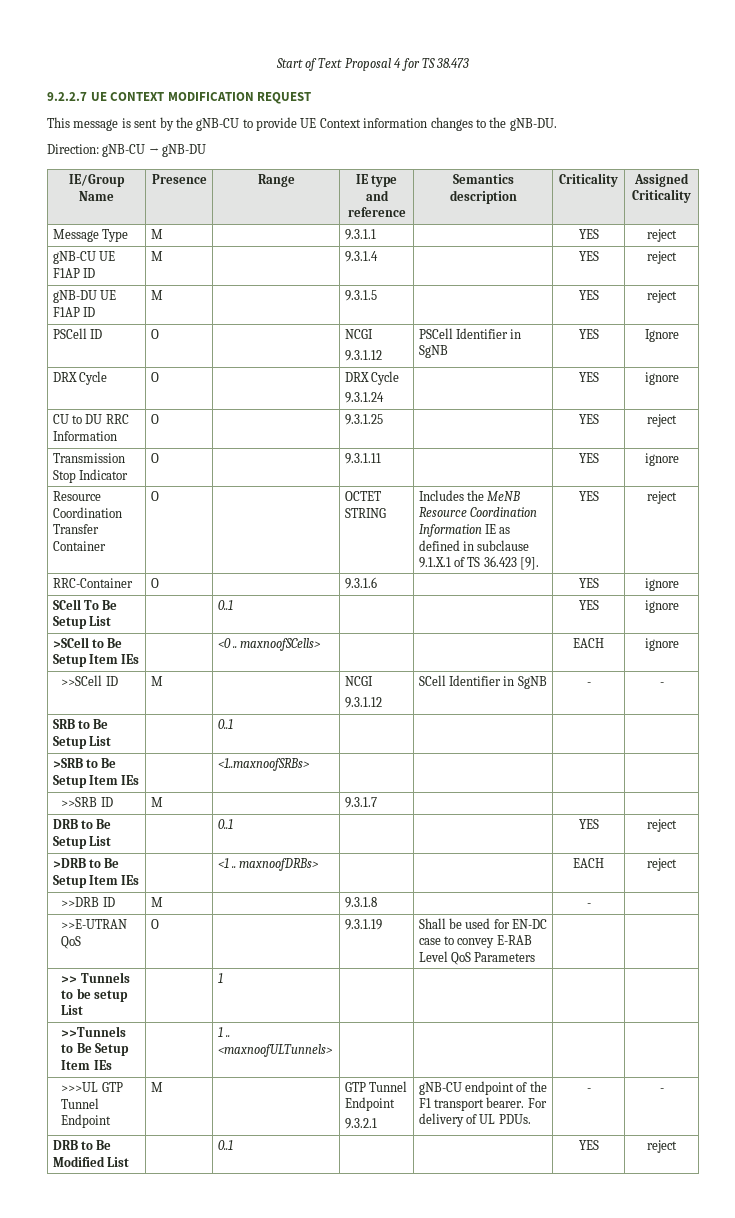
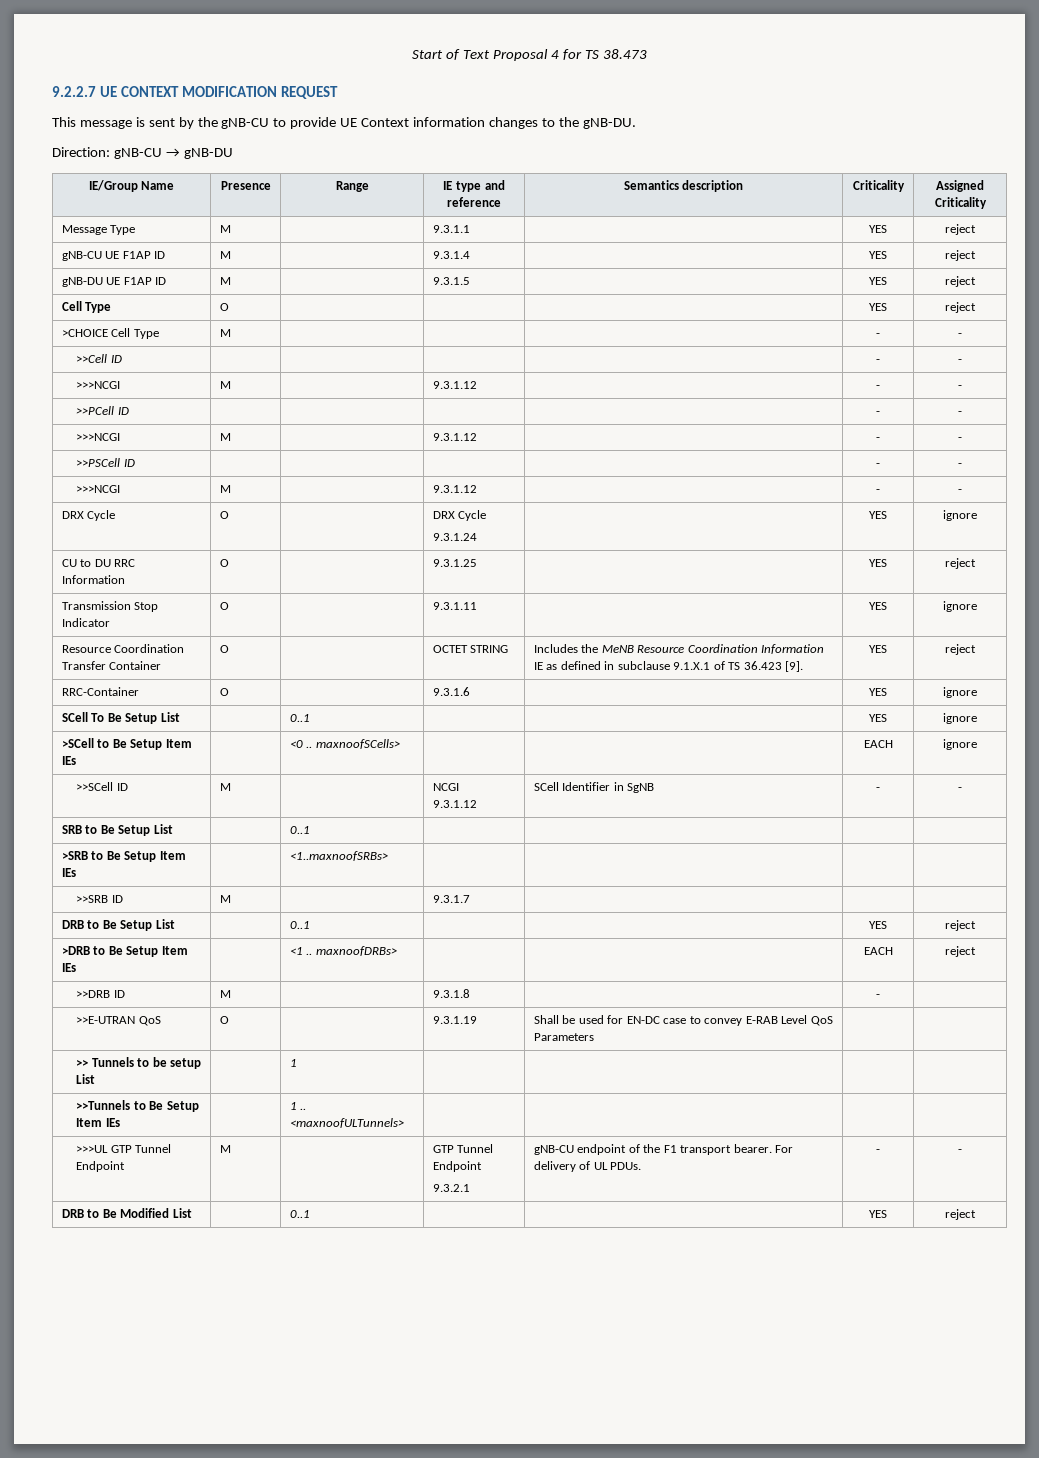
- PSCell ID | O | | NCGI
- 9.3.1.12 | PSCell Identifier in SgNB | YES | Ignore
+ Cell Type | O | | | | YES | reject
+ >CHOICE Cell Type | M | | | | - | -
+ >>Cell ID | | | | | - | -
+ >>>NCGI | M | | 9.3.1.12 | | - | -
+ >>PCell ID | | | | | - | -
+ >>>NCGI | M | | 9.3.1.12 | | - | -
+ >>PSCell ID | | | | | - | -
+ >>>NCGI | M | | 9.3.1.12 | | - | -

